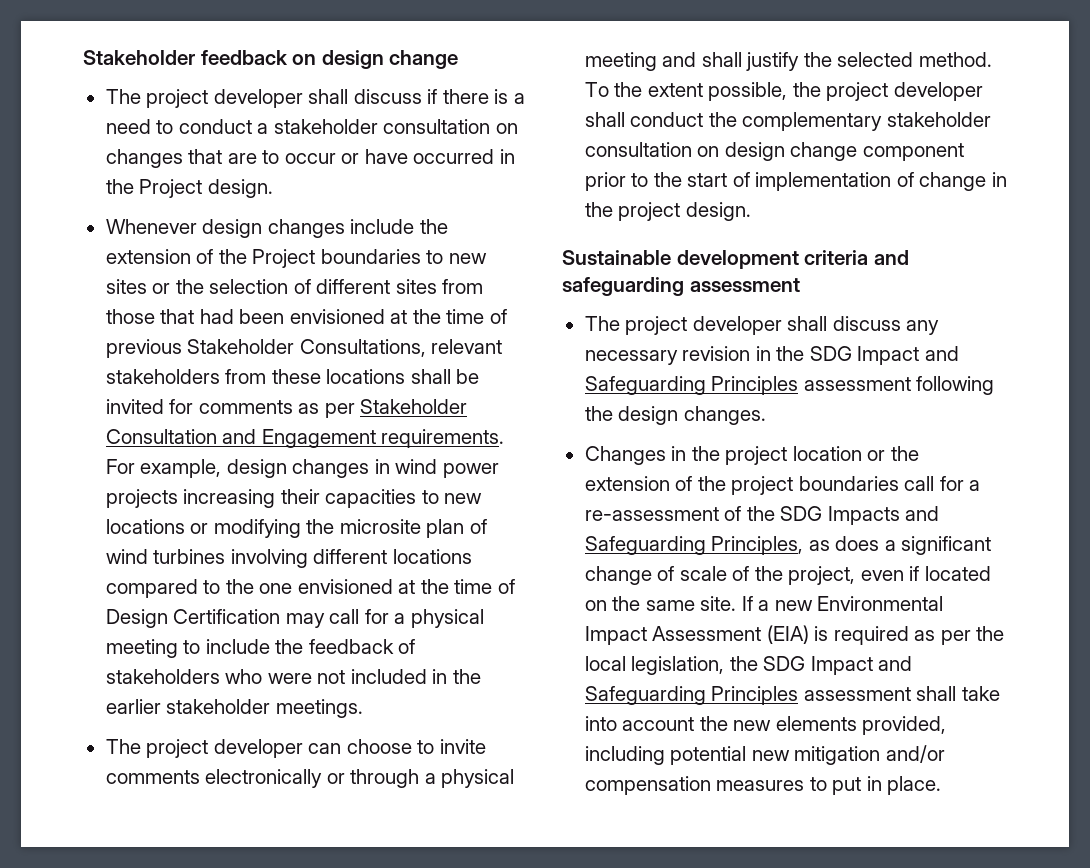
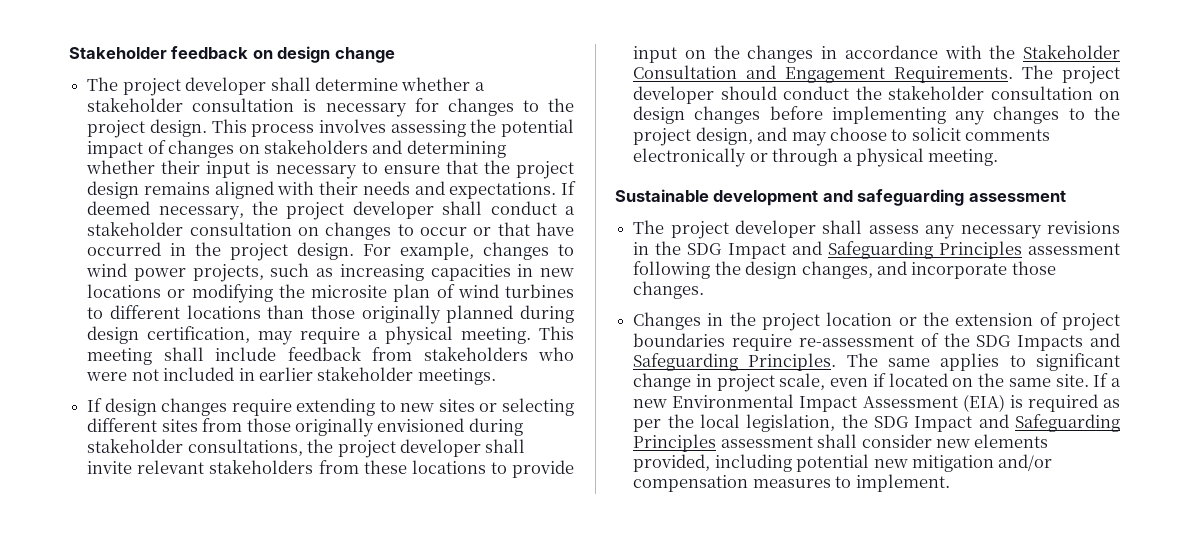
- The project developer shall discuss if there is a need to conduct a stakeholder consultation on changes that are to occur or have occurred in the Project design.
- Whenever design changes include the extension of the Project boundaries to new sites or the selection of different sites from those that had been envisioned at the time of previous Stakeholder Consultations, relevant stakeholders from these locations shall be invited for comments as per Stakeholder Consultation and Engagement requirements. For example, design changes in wind power projects increasing their capacities to new locations or modifying the microsite plan of wind turbines involving different locations compared to the one envisioned at the time of Design Certification may call for a physical meeting to include the feedback of stakeholders who were not included in the earlier stakeholder meetings.
+ The project developer shall determine whether a stakeholder consultation is necessary for changes to the project design. This process involves assessing the potential impact of changes on stakeholders and determining whether their input is necessary to ensure that the project design remains aligned with their needs and expectations. If deemed necessary, the project developer shall conduct a stakeholder consultation on changes to occur or that have occurred in the project design. For example, changes to wind power projects, such as increasing capacities in new locations or modifying the microsite plan of wind turbines to different locations than those originally planned during design certification, may require a physical meeting. This meeting shall include feedback from stakeholders who were not included in earlier stakeholder meetings.
- The project developer can choose to invite comments electronically or through a physical meeting and shall justify the selected method. To the extent possible, the project developer shall conduct the complementary stakeholder consultation on design change component prior to the start of implementation of change in the project design.
+ If design changes require extending to new sites or selecting different sites from those originally envisioned during stakeholder consultations, the project developer shall invite relevant stakeholders from these locations to provide input on the changes in accordance with the Stakeholder Consultation and Engagement Requirements. The project developer should conduct the stakeholder consultation on design changes before implementing any changes to the project design, and may choose to solicit comments electronically or through a physical meeting.
- Sustainable development criteria and safeguarding assessment
+ Sustainable development and safeguarding assessment
- The project developer shall discuss any necessary revision in the SDG Impact and Safeguarding Principles assessment following the design changes.
+ The project developer shall assess any necessary revisions in the SDG Impact and Safeguarding Principles assessment following the design changes, and incorporate those changes.
- Changes in the project location or the extension of the project boundaries call for a re-assessment of the SDG Impacts and Safeguarding Principles, as does a significant change of scale of the project, even if located on the same site.
+ Changes in the project location or the extension of project boundaries require re-assessment of the SDG Impacts and Safeguarding Principles. The same applies to significant change in project scale, even if located on the same site.
- If a new Environmental Impact Assessment (EIA) is required as per the local legislation, the SDG Impact and Safeguarding Principles assessment shall take into account the new elements provided, including potential new mitigation and/or compensation measures to put in place.
+ If a new Environmental Impact Assessment (EIA) is required as per the local legislation, the SDG Impact and Safeguarding Principles assessment shall consider new elements provided, including potential new mitigation and/or compensation measures to implement.

